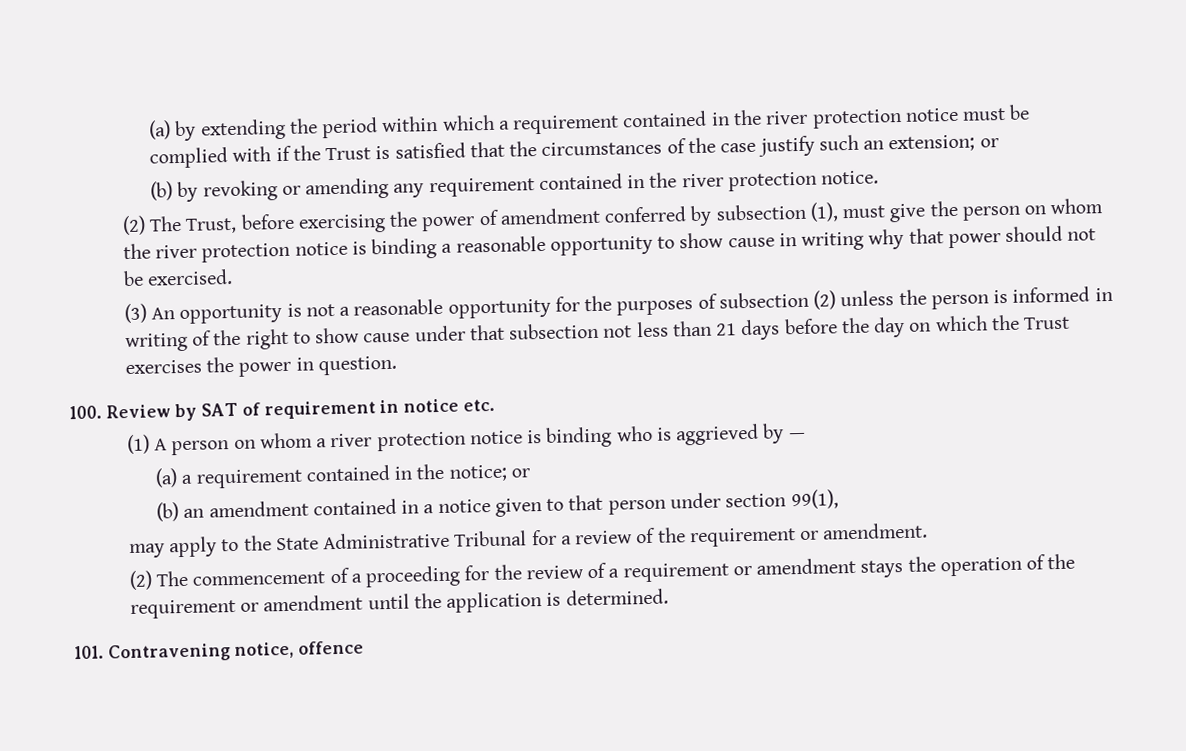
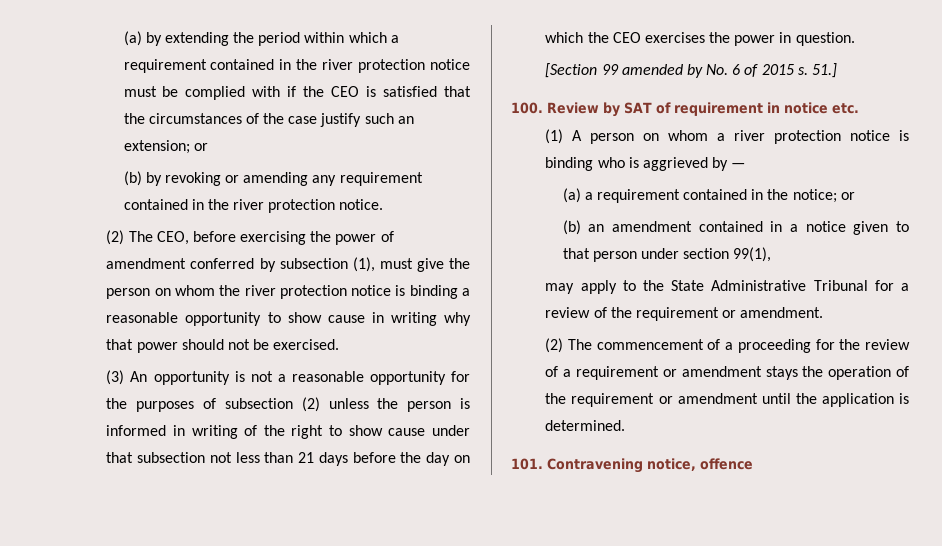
- (a) by extending the period within which a requirement contained in the river protection notice must be complied with if the Trust is satisfied that the circumstances of the case justify such an extension; or
+ (a) by extending the period within which a requirement contained in the river protection notice must be complied with if the CEO is satisfied that the circumstances of the case justify such an extension; or
- (2) The Trust, before exercising the power of amendment conferred by subsection (1), must give the person on whom the river protection notice is binding a reasonable opportunity to show cause in writing why that power should not be exercised.
+ (2) The CEO, before exercising the power of amendment conferred by subsection (1), must give the person on whom the river protection notice is binding a reasonable opportunity to show cause in writing why that power should not be exercised.
- (3) An opportunity is not a reasonable opportunity for the purposes of subsection (2) unless the person is informed in writing of the right to show cause under that subsection not less than 21 days before the day on which the Trust exercises the power in question.
+ (3) An opportunity is not a reasonable opportunity for the purposes of subsection (2) unless the person is informed in writing of the right to show cause under that subsection not less than 21 days before the day on which the CEO exercises the power in question.
+ [Section 99 amended by No. 6 of 2015 s. 51.]

